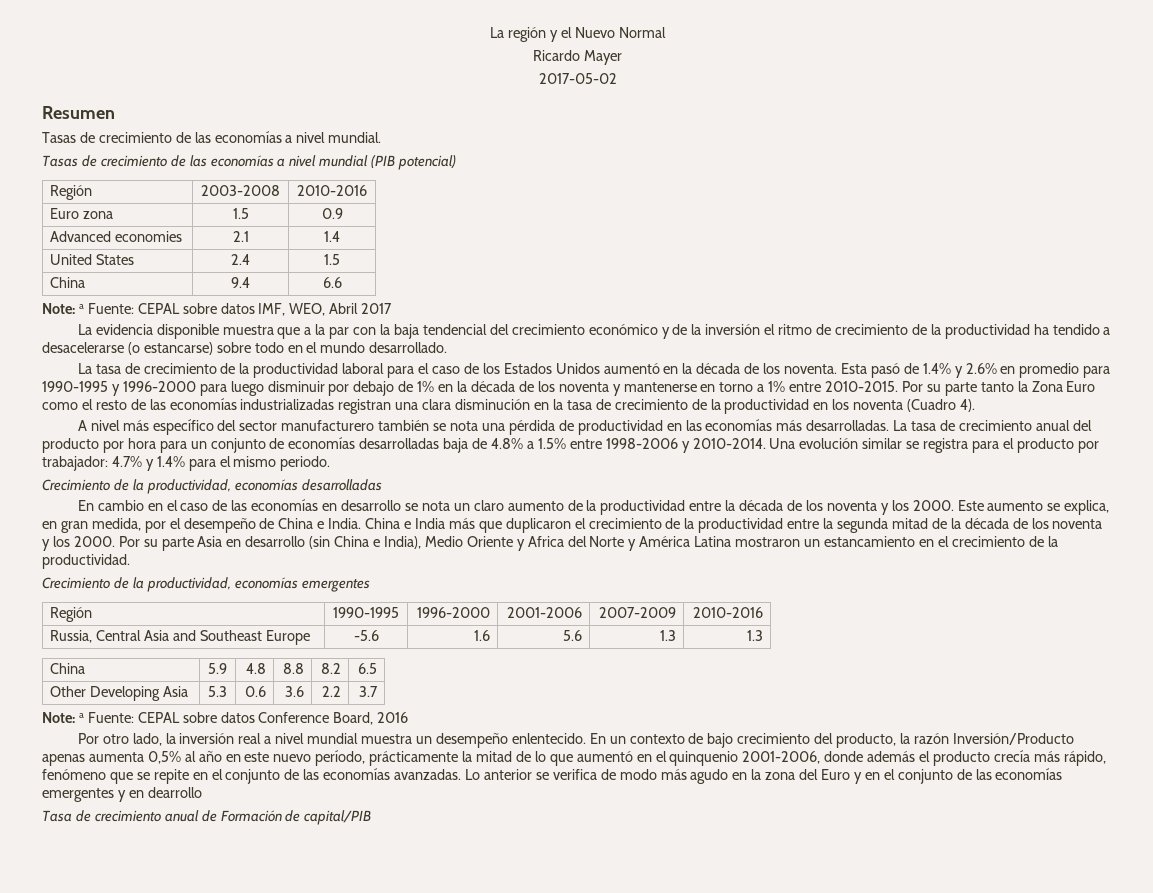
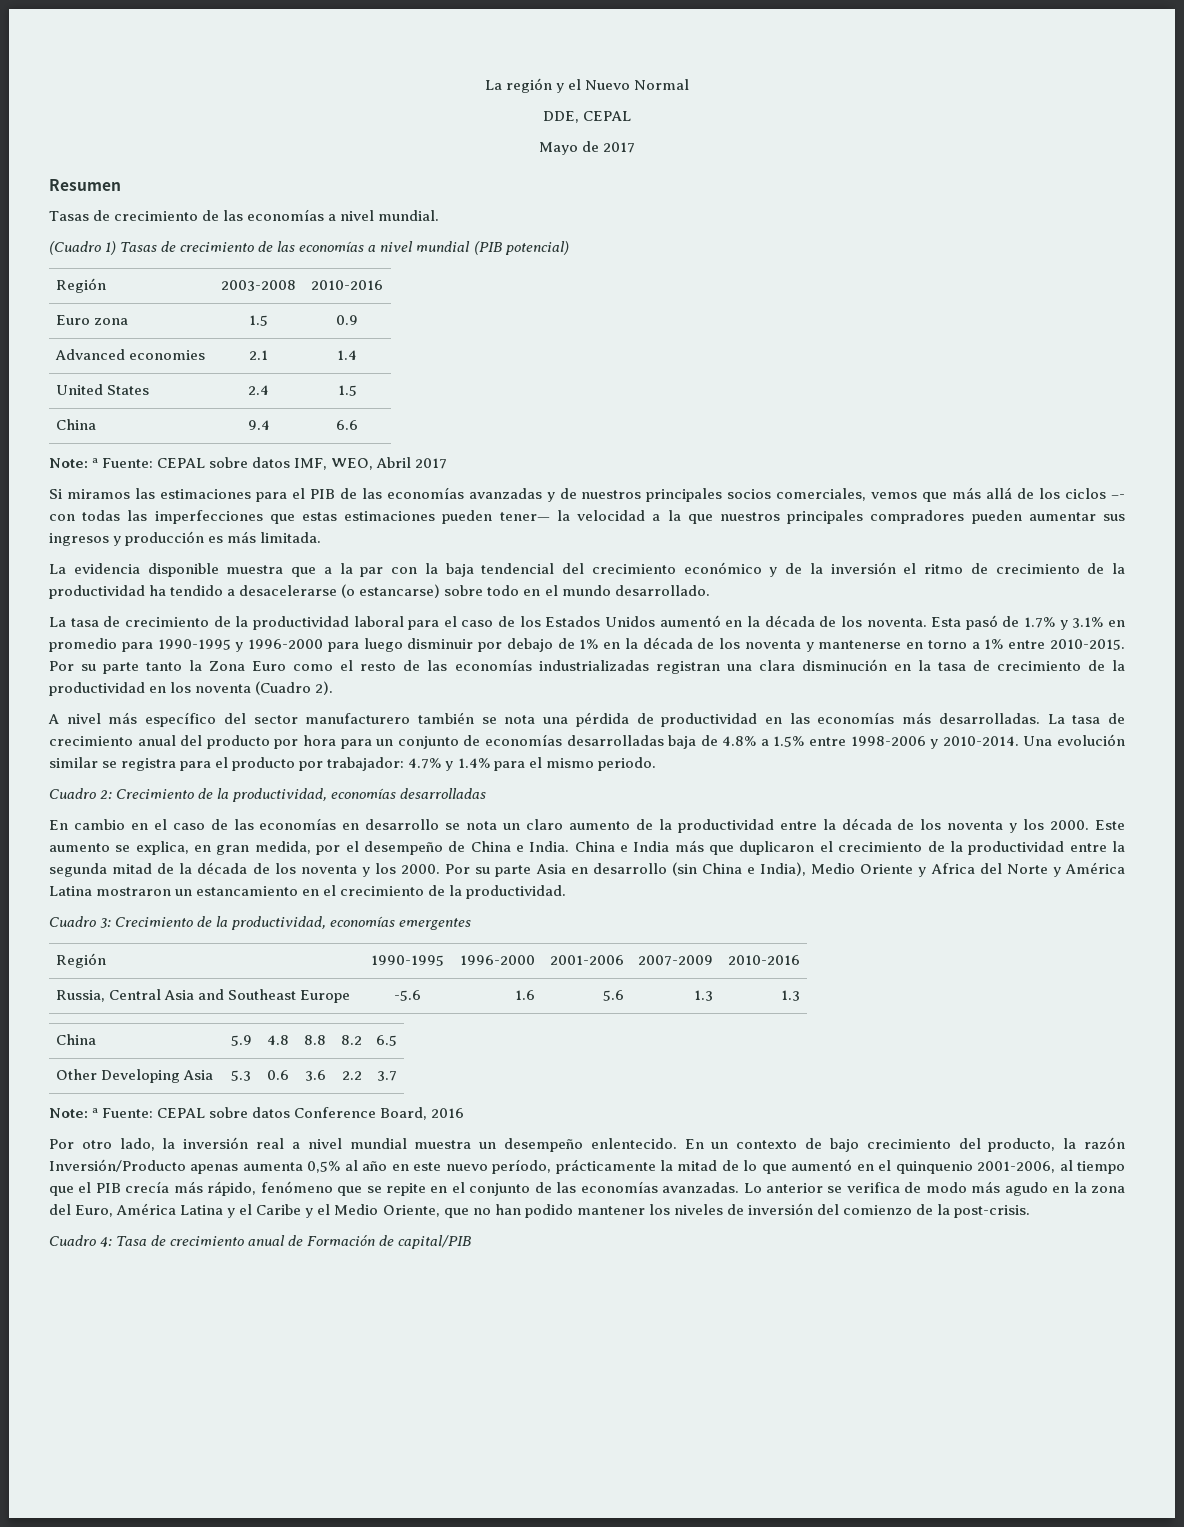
- Ricardo Mayer
- 2017-05-02
+ DDE, CEPAL
+ Mayo de 2017
- Tasas de crecimiento de las economías a nivel mundial (PIB potencial)
+ (Cuadro 1) Tasas de crecimiento de las economías a nivel mundial (PIB potencial)
+ Si miramos las estimaciones para el PIB de las economías avanzadas y de nuestros principales socios comerciales, vemos que más allá de los ciclos –- con todas las imperfecciones que estas estimaciones pueden tener— la velocidad a la que nuestros principales compradores pueden aumentar sus ingresos y producción es más limitada.
- Esta pasó de 1.4% y 2.6% en promedio para 1990-1995 y 1996-2000 para luego disminuir por debajo de 1% en la década de los noventa y mantenerse en torno a 1% entre 2010-2015.
+ Esta pasó de 1.7% y 3.1% en promedio para 1990-1995 y 1996-2000 para luego disminuir por debajo de 1% en la década de los noventa y mantenerse en torno a 1% entre 2010-2015.
- Por su parte tanto la Zona Euro como el resto de las economías industrializadas registran una clara disminución en la tasa de crecimiento de la productividad en los noventa (Cuadro 4).
+ Por su parte tanto la Zona Euro como el resto de las economías industrializadas registran una clara disminución en la tasa de crecimiento de la productividad en los noventa (Cuadro 2).
- Crecimiento de la productividad, economías desarrolladas
+ Cuadro 2: Crecimiento de la productividad, economías desarrolladas
- Crecimiento de la productividad, economías emergentes
+ Cuadro 3: Crecimiento de la productividad, economías emergentes
- En un contexto de bajo crecimiento del producto, la razón Inversión/Producto apenas aumenta 0,5% al año en este nuevo período, prácticamente la mitad de lo que aumentó en el quinquenio 2001-2006, donde además el producto crecía más rápido, fenómeno que se repite en el conjunto de las economías avanzadas.
+ En un contexto de bajo crecimiento del producto, la razón Inversión/Producto apenas aumenta 0,5% al año en este nuevo período, prácticamente la mitad de lo que aumentó en el quinquenio 2001-2006, al tiempo que el PIB crecía más rápido, fenómeno que se repite en el conjunto de las economías avanzadas.
- Lo anterior se verifica de modo más agudo en la zona del Euro y en el conjunto de las economías emergentes y en dearrollo
- Tasa de crecimiento anual de Formación de capital/PIB
+ Lo anterior se verifica de modo más agudo en la zona del Euro, América Latina y el Caribe y el Medio Oriente, que no han podido mantener los niveles de inversión del comienzo de la post-crisis.
+ Cuadro 4: Tasa de crecimiento anual de Formación de capital/PIB

